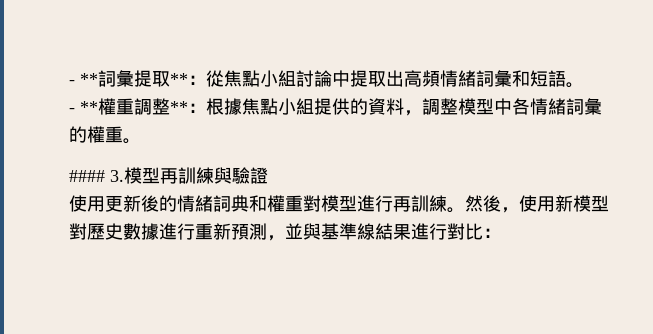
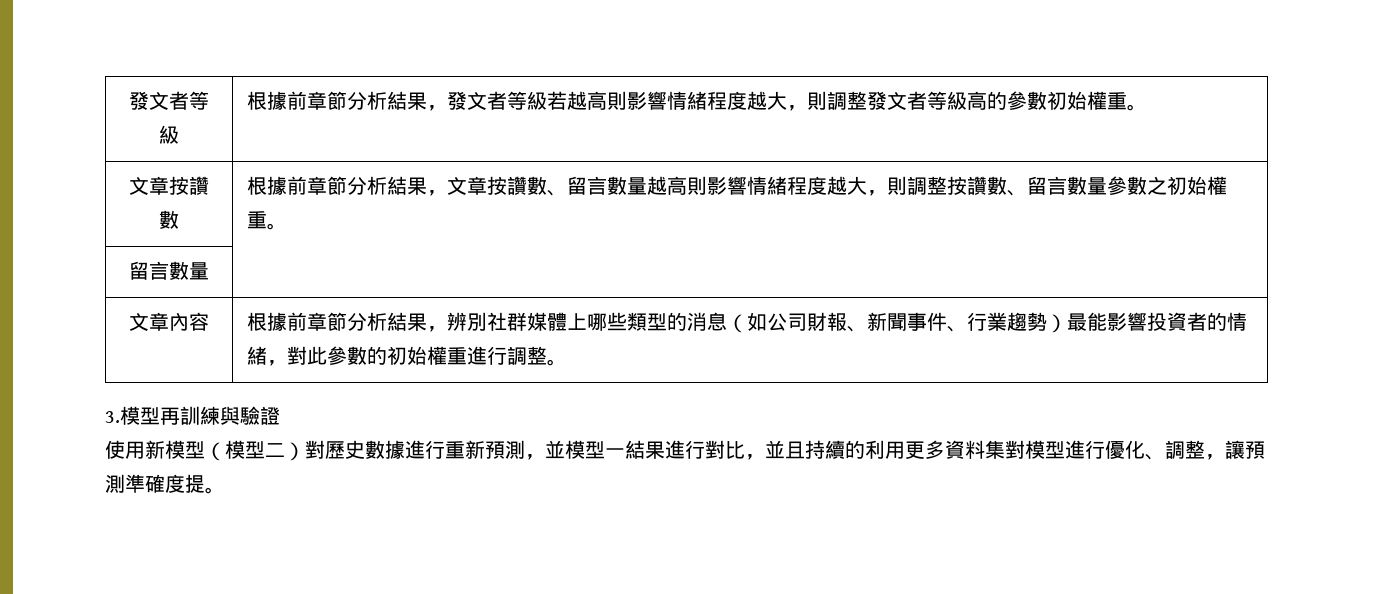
- - **詞彙提取**：從焦點小組討論中提取出高頻情緒詞彙和短語。
- - **權重調整**：根據焦點小組提供的資料，調整模型中各情緒詞彙的權重。
- #### 3.模型再訓練與驗證
+ 發文者等級 | 根據前章節分析結果，發文者等級若越高則影響情緒程度越大，則調整發文者等級高的參數初始權重。
+ 文章按讚數 | 根據前章節分析結果，文章按讚數、留言數量越高則影響情緒程度越大，則調整按讚數、留言數量參數之初始權重。
+ 留言數量 |
+ 文章內容 | 根據前章節分析結果，辨別社群媒體上哪些類型的消息（如公司財報、新聞事件、行業趨勢）最能影響投資者的情緒，對此參數的初始權重進行調整。
+ 3.模型再訓練與驗證
- 使用更新後的情緒詞典和權重對模型進行再訓練。然後，使用新模型對歷史數據進行重新預測，並與基準線結果進行對比：
+ 使用新模型（模型二）對歷史數據進行重新預測，並模型一結果進行對比，並且持續的利用更多資料集對模型進行優化、調整，讓預測準確度提。

